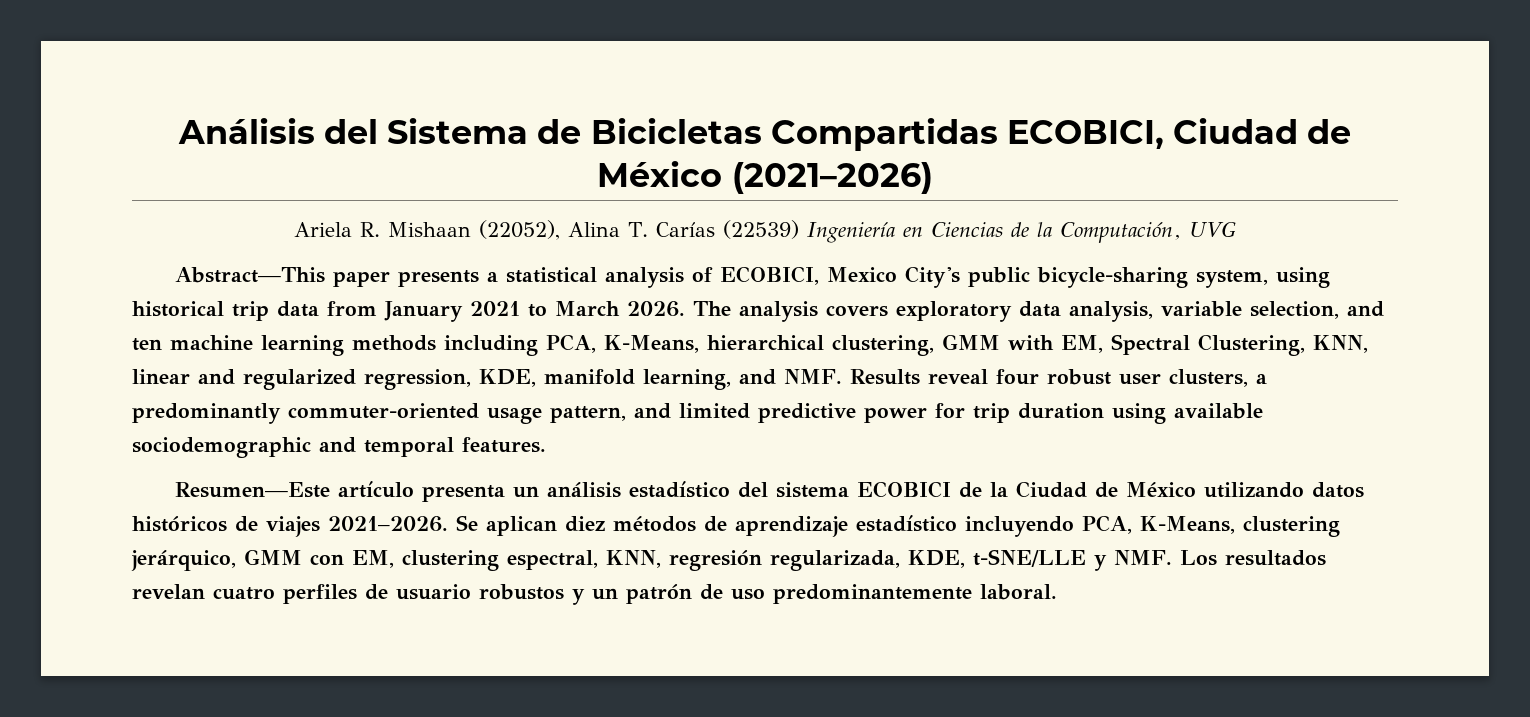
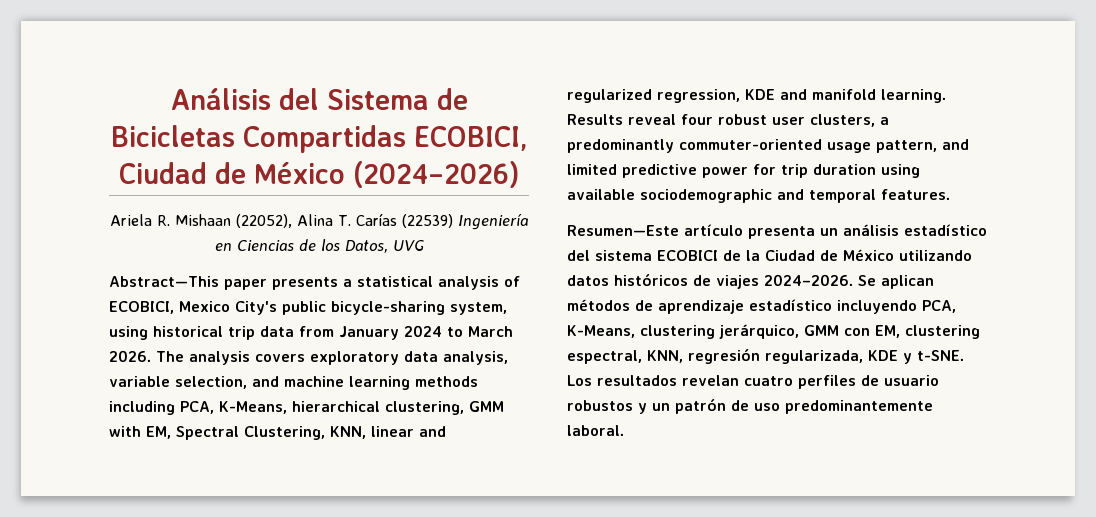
- Análisis del Sistema de Bicicletas Compartidas ECOBICI, Ciudad de México (2021–2026)
+ Análisis del Sistema de Bicicletas Compartidas ECOBICI, Ciudad de México (2024–2026)
- Ariela R. Mishaan (22052), Alina T. Carías (22539) Ingeniería en Ciencias de la Computación, UVG
+ Ariela R. Mishaan (22052), Alina T. Carías (22539) Ingeniería en Ciencias de los Datos, UVG
- Abstract—This paper presents a statistical analysis of ECOBICI, Mexico City's public bicycle-sharing system, using historical trip data from January 2021 to March 2026.
+ Abstract—This paper presents a statistical analysis of ECOBICI, Mexico City's public bicycle-sharing system, using historical trip data from January 2024 to March 2026.
- The analysis covers exploratory data analysis, variable selection, and ten machine learning methods including PCA, K-Means, hierarchical clustering, GMM with EM, Spectral Clustering, KNN, linear and regularized regression, KDE, manifold learning, and NMF. Results reveal four robust user clusters, a predominantly commuter-oriented usage pattern, and limited predictive power for trip duration using available sociodemographic and temporal features.
+ The analysis covers exploratory data analysis, variable selection, and machine learning methods including PCA, K-Means, hierarchical clustering, GMM with EM, Spectral Clustering, KNN, linear and regularized regression, KDE and manifold learning. Results reveal four robust user clusters, a predominantly commuter-oriented usage pattern, and limited predictive power for trip duration using available sociodemographic and temporal features.
- Resumen—Este artículo presenta un análisis estadístico del sistema ECOBICI de la Ciudad de México utilizando datos históricos de viajes 2021–2026.
+ Resumen—Este artículo presenta un análisis estadístico del sistema ECOBICI de la Ciudad de México utilizando datos históricos de viajes 2024–2026.
- Se aplican diez métodos de aprendizaje estadístico incluyendo PCA, K-Means, clustering jerárquico, GMM con EM, clustering espectral, KNN, regresión regularizada, KDE, t-SNE/LLE y NMF. Los resultados revelan cuatro perfiles de usuario robustos y un patrón de uso predominantemente laboral.
+ Se aplican métodos de aprendizaje estadístico incluyendo PCA, K-Means, clustering jerárquico, GMM con EM, clustering espectral, KNN, regresión regularizada, KDE y t-SNE. Los resultados revelan cuatro perfiles de usuario robustos y un patrón de uso predominantemente laboral.

